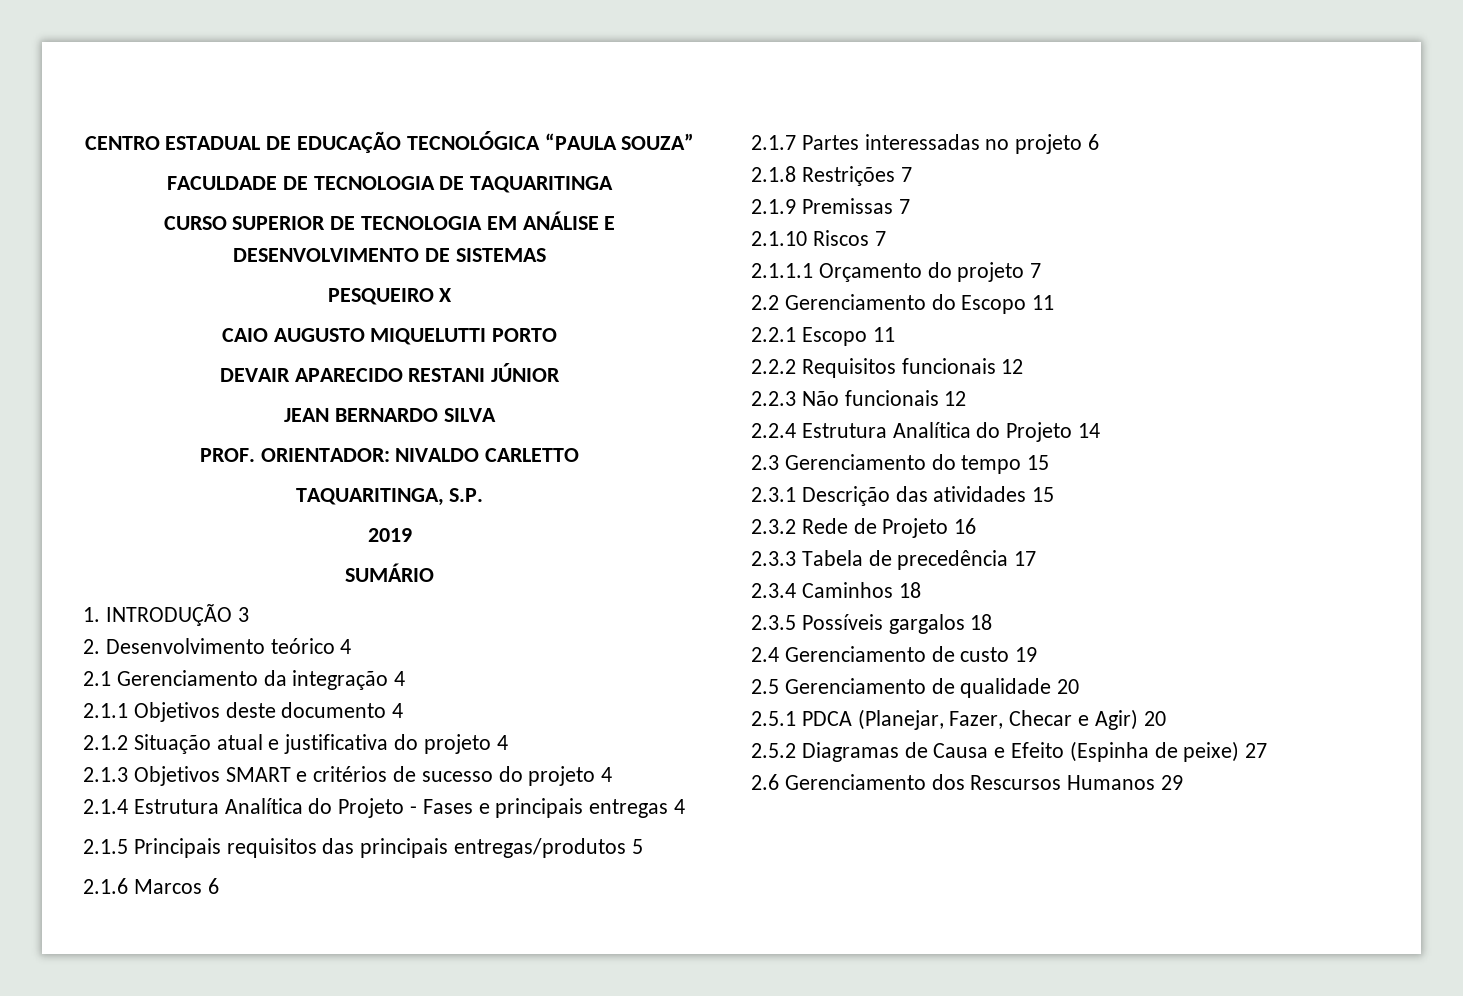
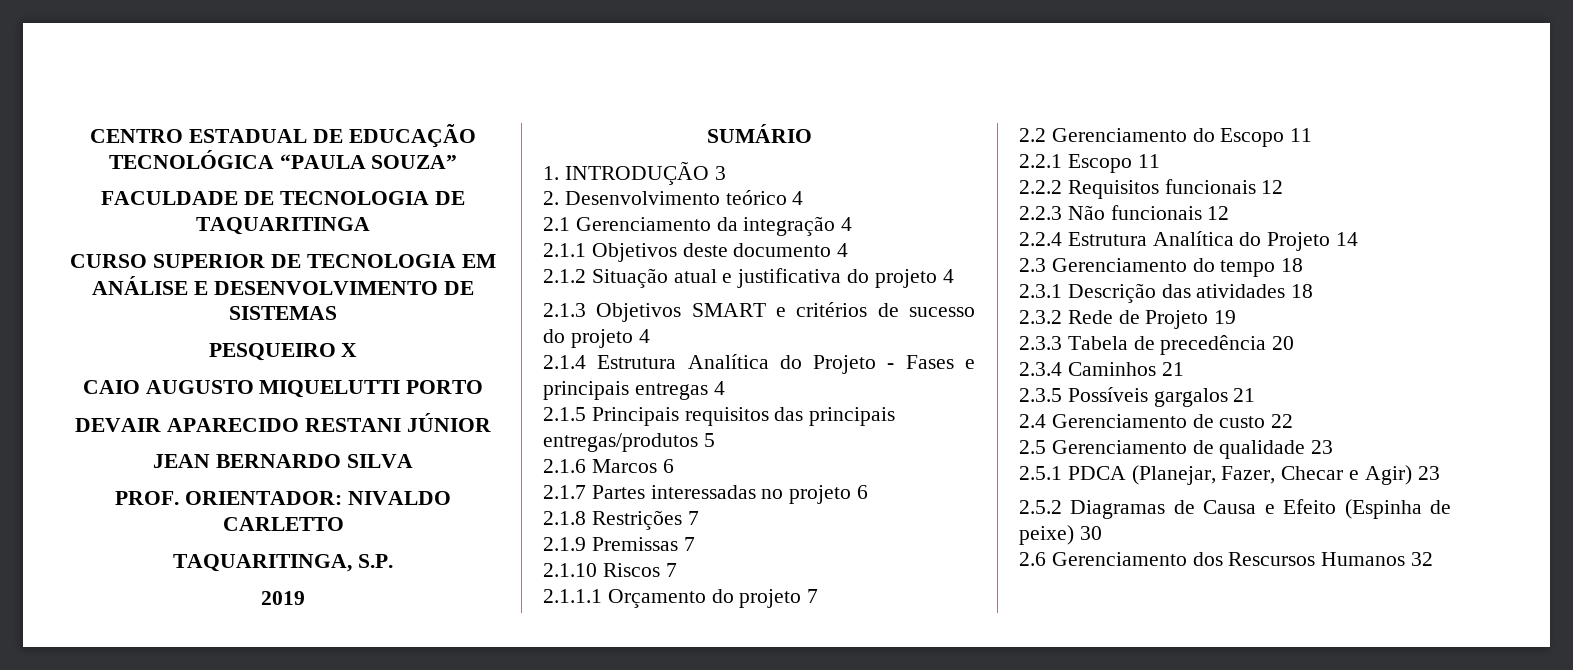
- 2.3 Gerenciamento do tempo 15
+ 2.3 Gerenciamento do tempo 18
- 2.3.1 Descrição das atividades 15
+ 2.3.1 Descrição das atividades 18
- 2.3.2 Rede de Projeto 16
+ 2.3.2 Rede de Projeto 19
- 2.3.3 Tabela de precedência 17
+ 2.3.3 Tabela de precedência 20
- 2.3.4 Caminhos 18
+ 2.3.4 Caminhos 21
- 2.3.5 Possíveis gargalos 18
+ 2.3.5 Possíveis gargalos 21
- 2.4 Gerenciamento de custo 19
+ 2.4 Gerenciamento de custo 22
- 2.5 Gerenciamento de qualidade 20
+ 2.5 Gerenciamento de qualidade 23
- 2.5.1 PDCA (Planejar, Fazer, Checar e Agir) 20
+ 2.5.1 PDCA (Planejar, Fazer, Checar e Agir) 23
- 2.5.2 Diagramas de Causa e Efeito (Espinha de peixe) 27
+ 2.5.2 Diagramas de Causa e Efeito (Espinha de peixe) 30
- 2.6 Gerenciamento dos Rescursos Humanos 29
+ 2.6 Gerenciamento dos Rescursos Humanos 32

